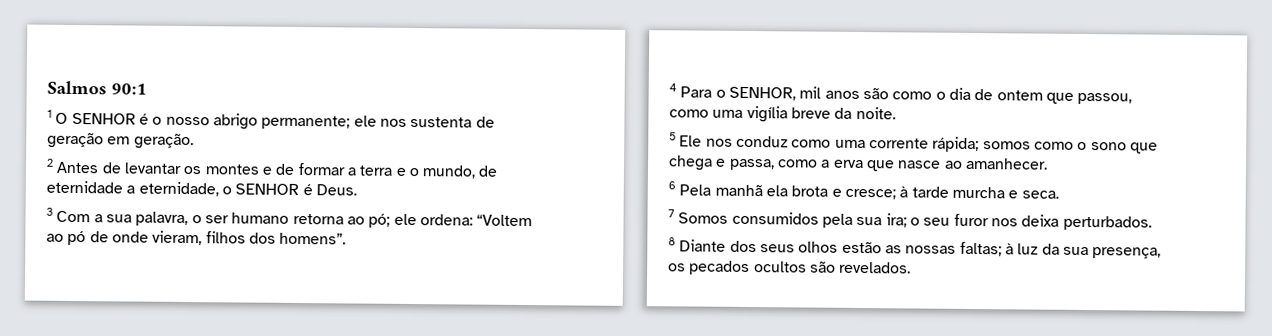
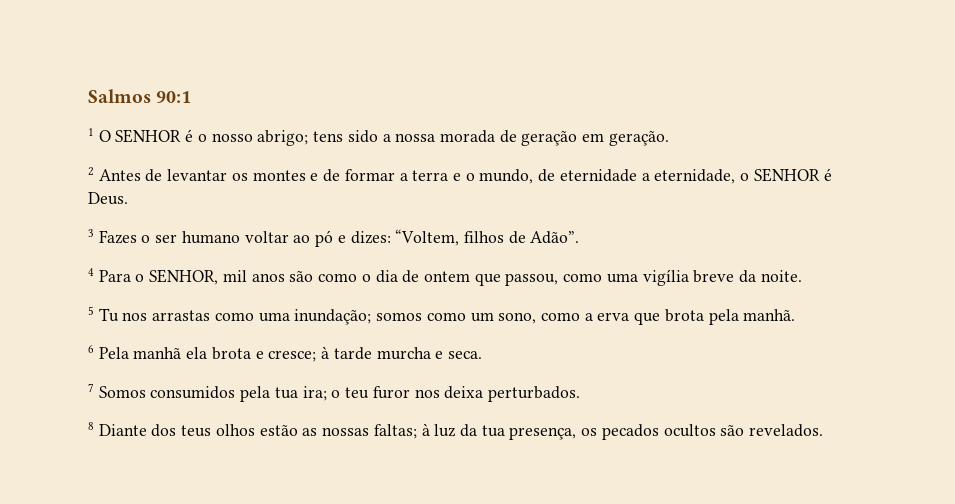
- 1 O SENHOR é o nosso abrigo permanente; ele nos sustenta de geração em geração.
+ 1 O SENHOR é o nosso abrigo; tens sido a nossa morada de geração em geração.
- 3 Com a sua palavra, o ser humano retorna ao pó; ele ordena: “Voltem ao pó de onde vieram, filhos dos homens”.
+ 3 Fazes o ser humano voltar ao pó e dizes: “Voltem, filhos de Adão”.
- 5 Ele nos conduz como uma corrente rápida; somos como o sono que chega e passa, como a erva que nasce ao amanhecer.
+ 5 Tu nos arrastas como uma inundação; somos como um sono, como a erva que brota pela manhã.
- 7 Somos consumidos pela sua ira; o seu furor nos deixa perturbados.
+ 7 Somos consumidos pela tua ira; o teu furor nos deixa perturbados.
- 8 Diante dos seus olhos estão as nossas faltas; à luz da sua presença, os pecados ocultos são revelados.
+ 8 Diante dos teus olhos estão as nossas faltas; à luz da tua presença, os pecados ocultos são revelados.

